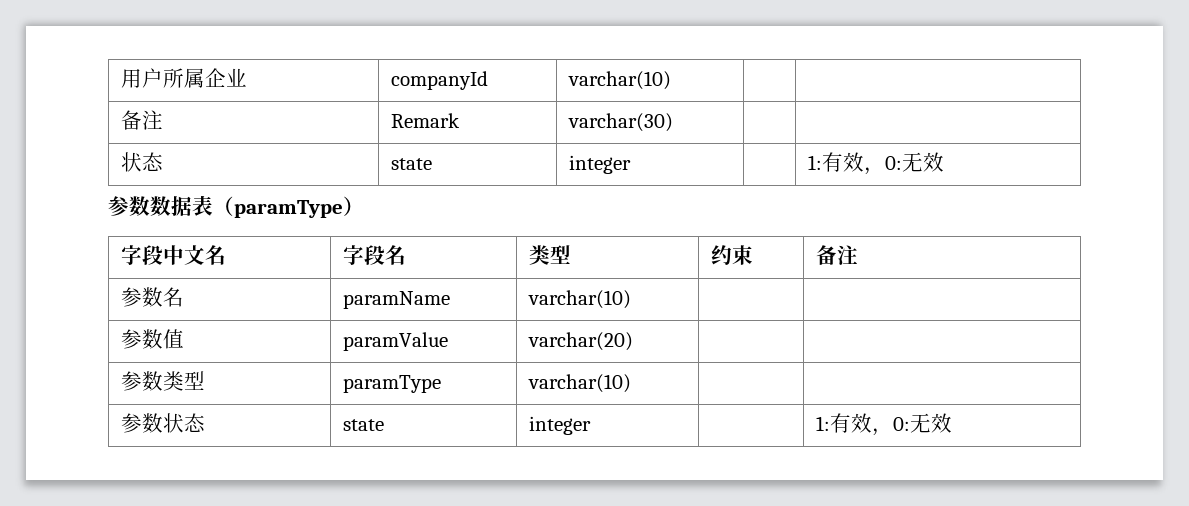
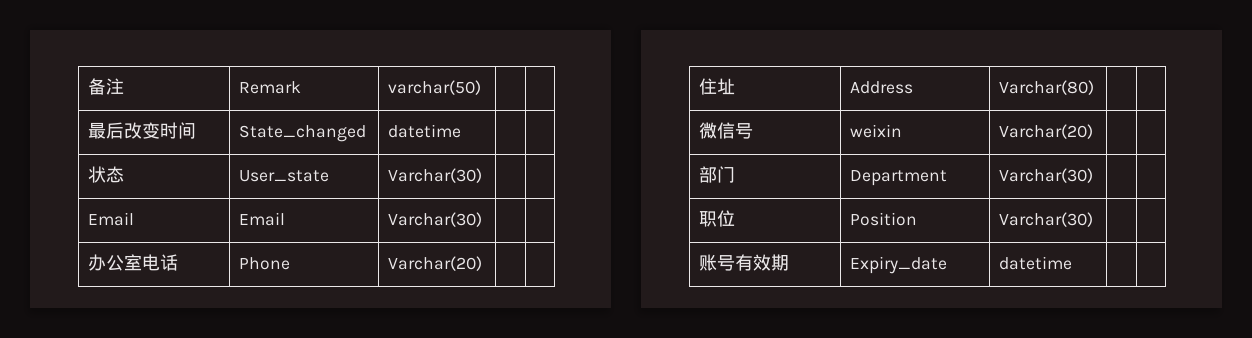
- 用户所属企业 | companyId | varchar(10) | |
- 备注 | Remark | varchar(30) | |
- 状态 | state | integer | | 1:有效，0:无效
- 参数数据表（paramType）
- 字段中文名 | 字段名 | 类型 | 约束 | 备注
- 参数名 | paramName | varchar(10) | |
- 参数值 | paramValue | varchar(20) | |
- 参数类型 | paramType | varchar(10) | |
- 参数状态 | state | integer | | 1:有效，0:无效
+ 备注 | Remark | varchar(50) | |
+ 最后改变时间 | State_changed | datetime | |
+ 状态 | User_state | Varchar(30) | |
+ Email | Email | Varchar(30) | |
+ 办公室电话 | Phone | Varchar(20) | |
+ 住址 | Address | Varchar(80) | |
+ 微信号 | weixin | Varchar(20) | |
+ 部门 | Department | Varchar(30) | |
+ 职位 | Position | Varchar(30) | |
+ 账号有效期 | Expiry_date | datetime | |

